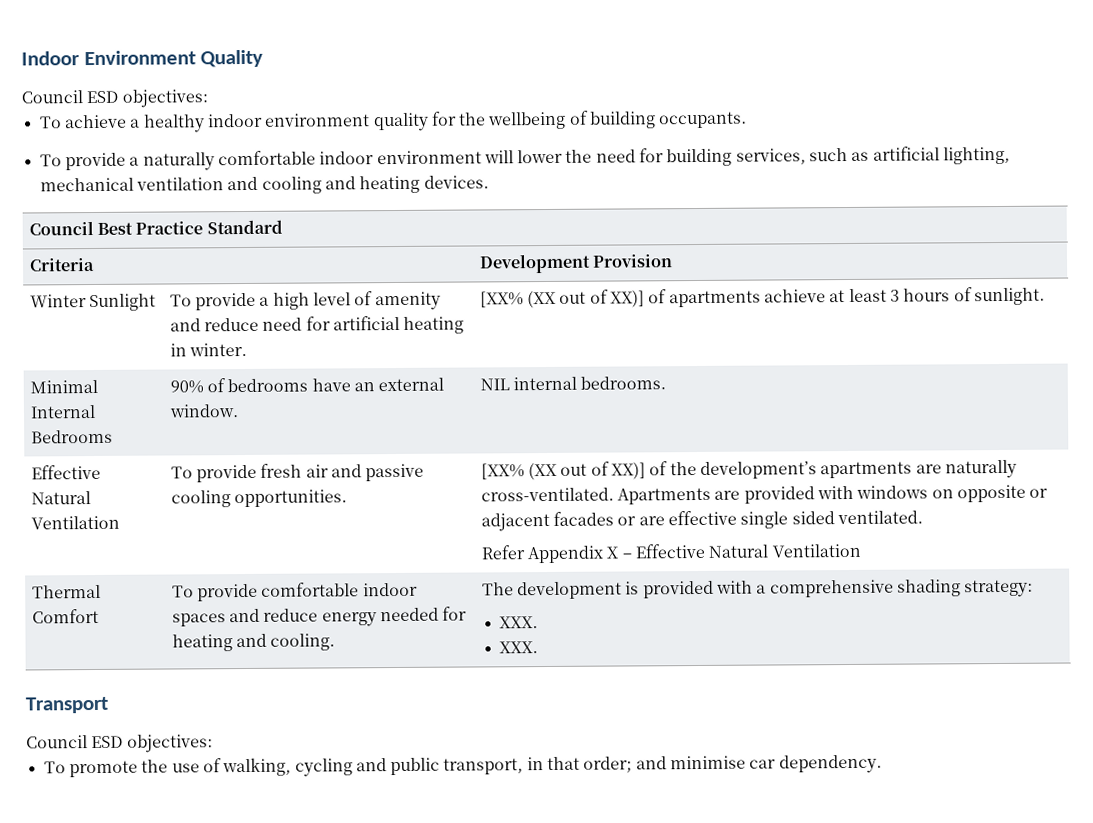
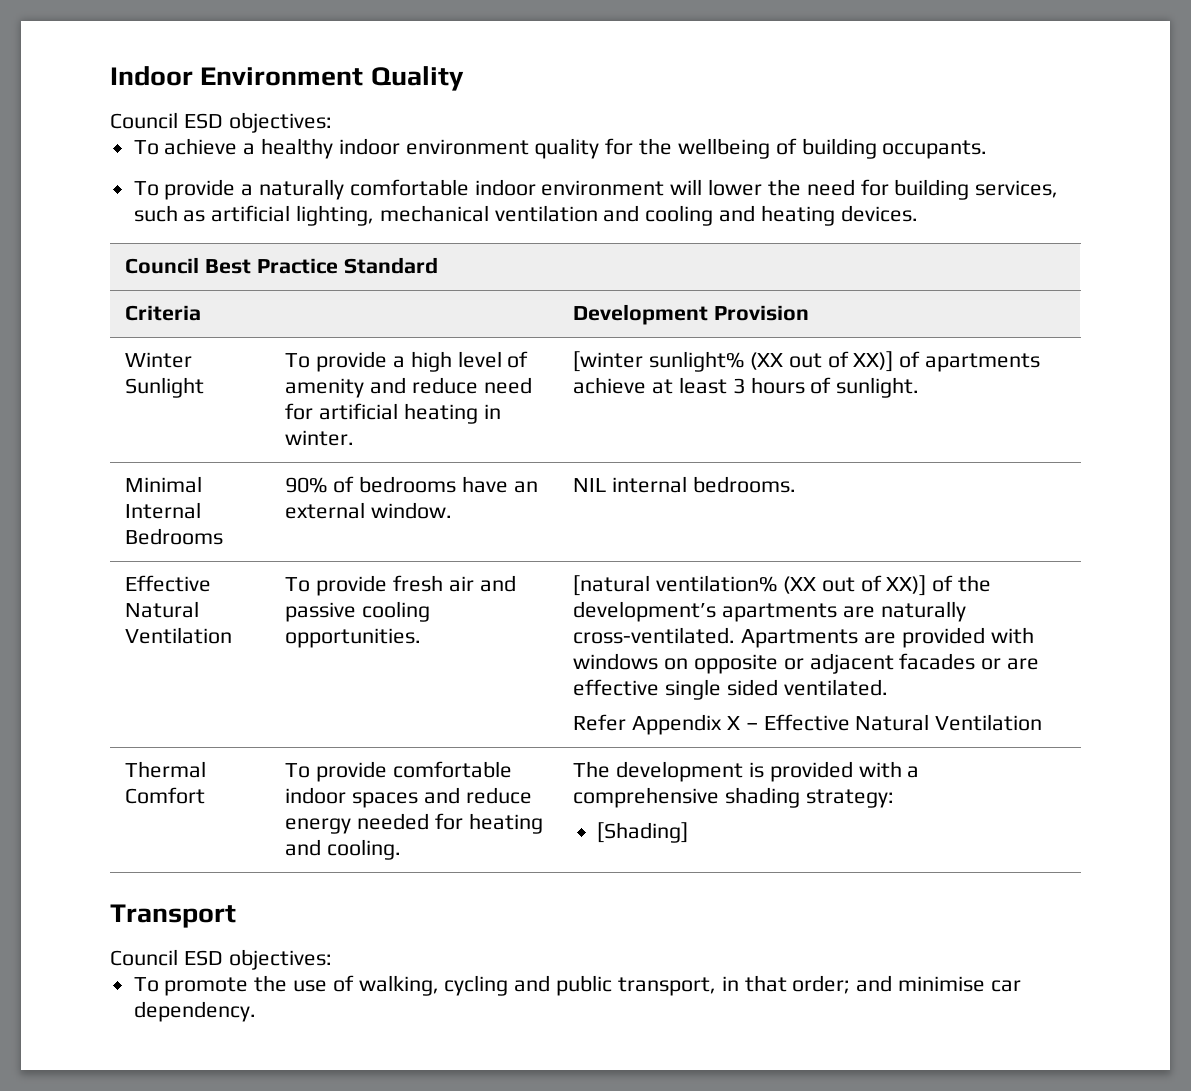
- Winter Sunlight | To provide a high level of amenity and reduce need for artificial heating in winter. | [XX% (XX out of XX)] of apartments achieve at least 3 hours of sunlight.
+ Winter Sunlight | To provide a high level of amenity and reduce need for artificial heating in winter. | [winter sunlight% (XX out of XX)] of apartments achieve at least 3 hours of sunlight.
- [XX% (XX out of XX)] of the development’s apartments are naturally cross-ventilated.
+ [natural ventilation% (XX out of XX)] of the development’s apartments are naturally cross-ventilated.
  Thermal Comfort | To provide comfortable indoor spaces and reduce energy needed for heating and cooling. | The development is provided with a comprehensive shading strategy:
- XXX.
- XXX.
+ [Shading]

